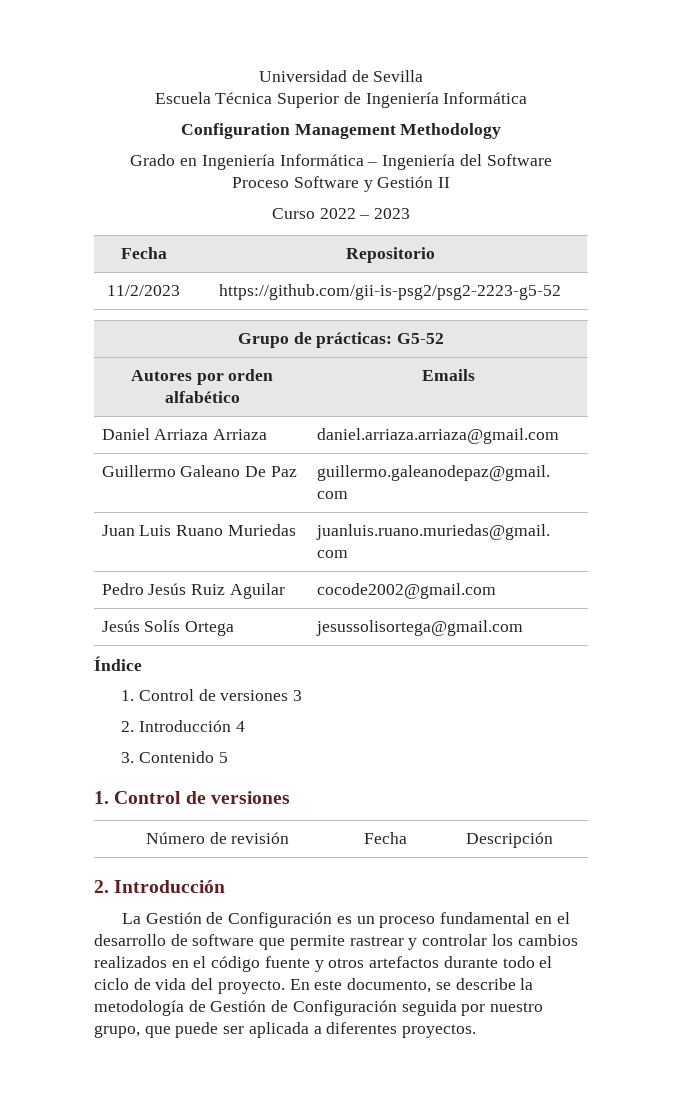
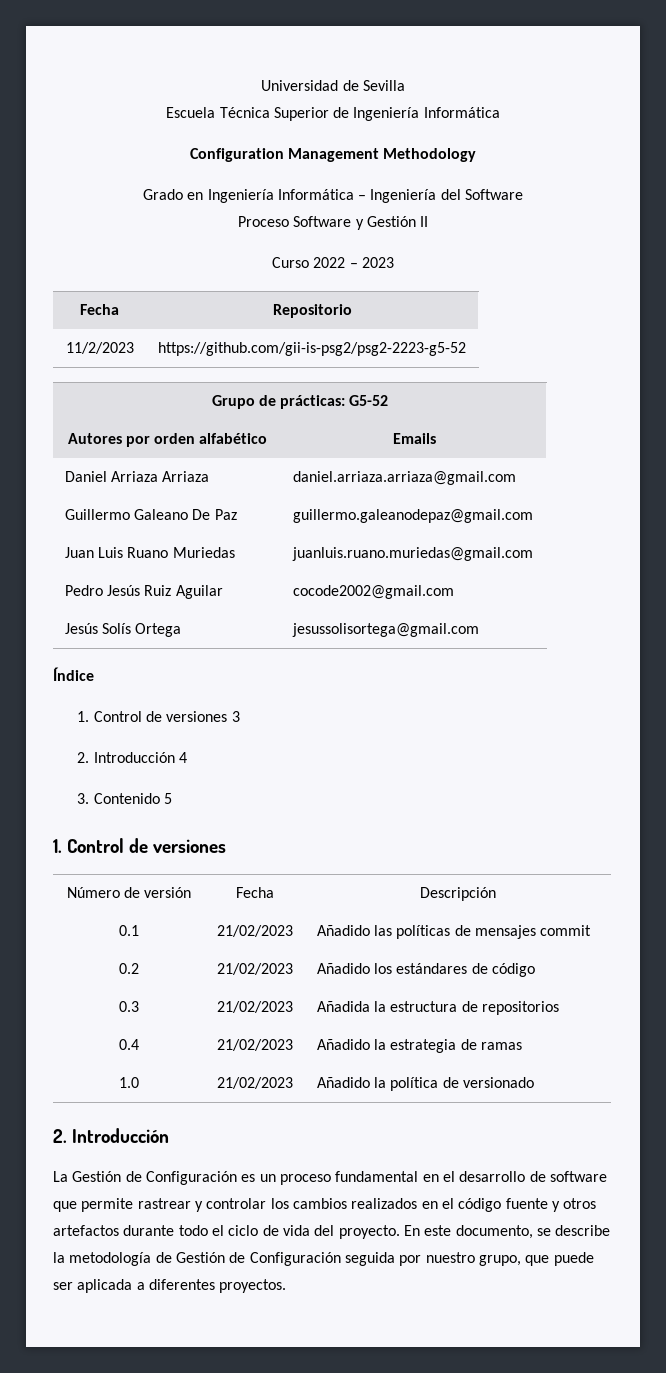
- Número de revisión | Fecha | Descripción
+ Número de versión | Fecha | Descripción
+ 0.1 | 21/02/2023 | Añadido las políticas de mensajes commit
+ 0.2 | 21/02/2023 | Añadido los estándares de código
+ 0.3 | 21/02/2023 | Añadida la estructura de repositorios
+ 0.4 | 21/02/2023 | Añadido la estrategia de ramas
+ 1.0 | 21/02/2023 | Añadido la política de versionado

